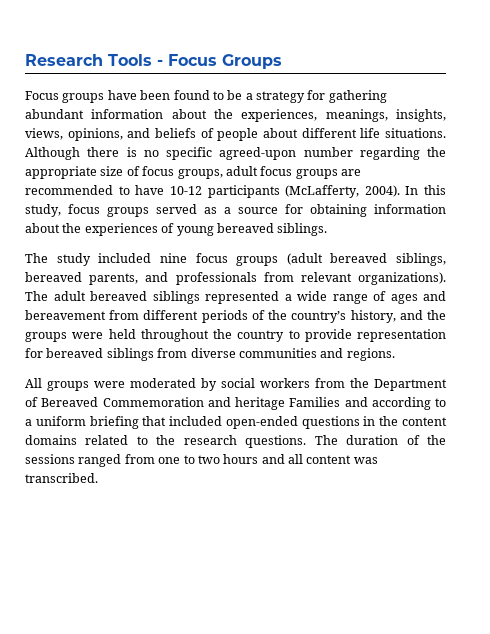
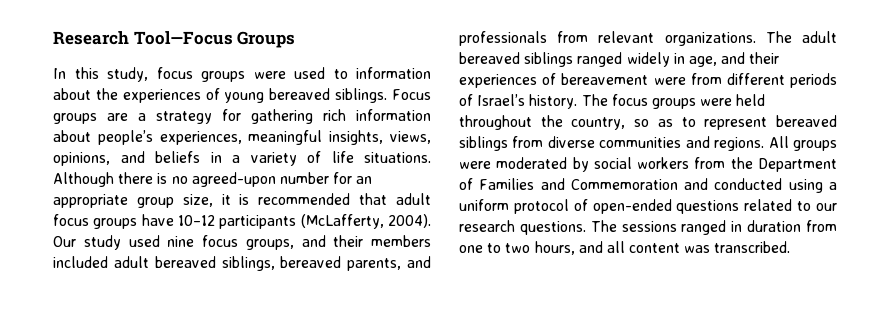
- Research Tools - Focus Groups
- Focus groups have been found to be a strategy for gathering abundant information about the experiences, meanings, insights, views, opinions, and beliefs of people about different life situations. Although there is no specific agreed-upon number regarding the appropriate size of focus groups, adult focus groups are recommended to have 10-12 participants (McLafferty, 2004). In this study, focus groups served as a source for obtaining information about the experiences of young bereaved siblings.
- The study included nine focus groups (adult bereaved siblings, bereaved parents, and professionals from relevant organizations).
+ Research Tool—Focus Groups
+ In this study, focus groups were used to information about the experiences of young bereaved siblings. Focus groups are a strategy for gathering rich information about people’s experiences, meaningful insights, views, opinions, and beliefs in a variety of life situations. Although there is no agreed-upon number for an appropriate group size, it is recommended that adult focus groups have 10–12 participants (McLafferty, 2004). Our study used nine focus groups, and their members included adult bereaved siblings, bereaved parents, and professionals from relevant organizations.
- The adult bereaved siblings represented a wide range of ages and bereavement from different periods of the country’s history, and the groups were held throughout the country to provide representation for bereaved siblings from diverse communities and regions.
- All groups were moderated by social workers from the Department of Bereaved Commemoration and heritage Families and according to a uniform briefing that included open-ended questions in the content domains related to the research questions.
+ The adult bereaved siblings ranged widely in age, and their experiences of bereavement were from different periods of Israel’s history. The focus groups were held throughout the country, so as to represent bereaved siblings from diverse communities and regions. All groups were moderated by social workers from the Department of Families and Commemoration and conducted using a uniform protocol of open-ended questions related to our research questions.
- The duration of the sessions ranged from one to two hours and all content was transcribed.
+ The sessions ranged in duration from one to two hours, and all content was transcribed.

